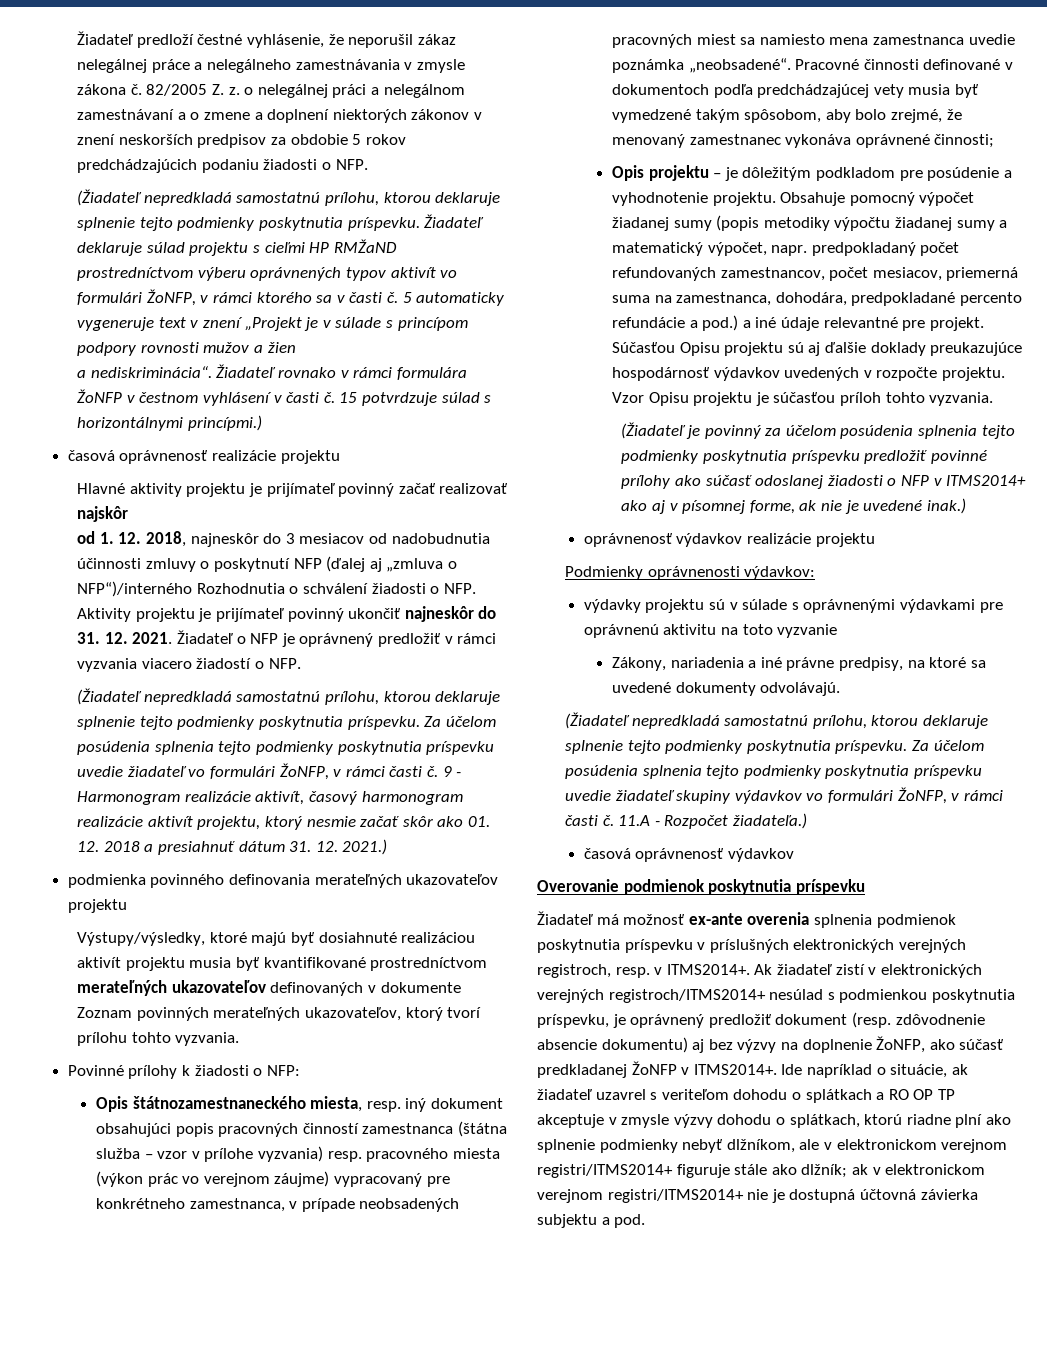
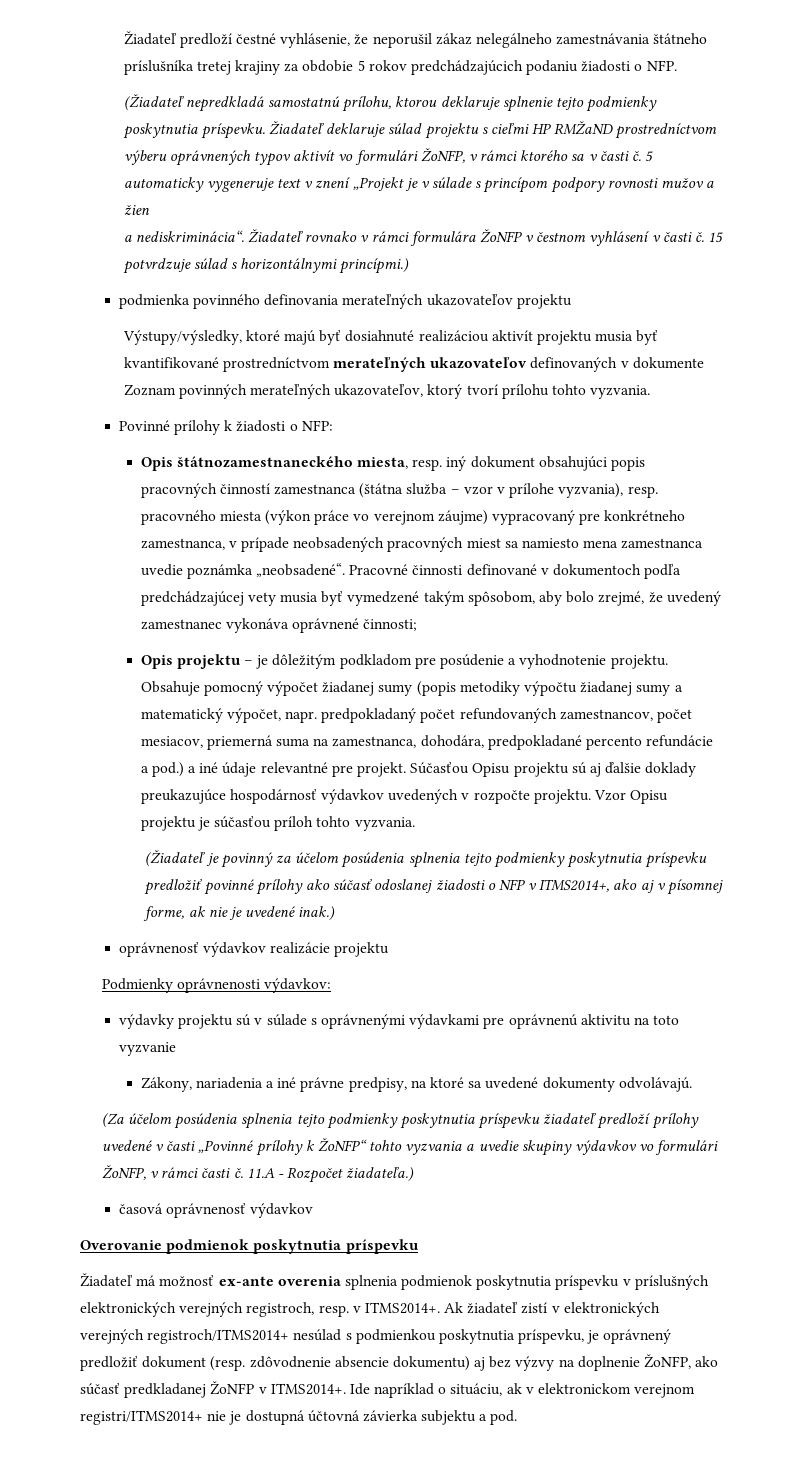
- Žiadateľ predloží čestné vyhlásenie, že neporušil zákaz nelegálnej práce a nelegálneho zamestnávania v zmysle zákona č. 82/2005 Z. z. o nelegálnej práci a nelegálnom zamestnávaní a o zmene a doplnení niektorých zákonov v znení neskorších predpisov za obdobie 5 rokov predchádzajúcich podaniu žiadosti o NFP.
+ Žiadateľ predloží čestné vyhlásenie, že neporušil zákaz nelegálneho zamestnávania štátneho príslušníka tretej krajiny za obdobie 5 rokov predchádzajúcich podaniu žiadosti o NFP.
- časová oprávnenosť realizácie projektu
- Hlavné aktivity projektu je prijímateľ povinný začať realizovať najskôr
- od 1. 12. 2018, najneskôr do 3 mesiacov od nadobudnutia účinnosti zmluvy o poskytnutí NFP (ďalej aj „zmluva o NFP“)/interného Rozhodnutia o schválení žiadosti o NFP. Aktivity projektu je prijímateľ povinný ukončiť najneskôr do 31. 12. 2021. Žiadateľ o NFP je oprávnený predložiť v rámci vyzvania viacero žiadostí o NFP.
- (Žiadateľ nepredkladá samostatnú prílohu, ktorou deklaruje splnenie tejto podmienky poskytnutia príspevku. Za účelom posúdenia splnenia tejto podmienky poskytnutia príspevku uvedie žiadateľ vo formulári ŽoNFP, v rámci časti č. 9 - Harmonogram realizácie aktivít, časový harmonogram realizácie aktivít projektu, ktorý nesmie začať skôr ako 01. 12. 2018 a presiahnuť dátum 31. 12. 2021.)
- Opis štátnozamestnaneckého miesta, resp. iný dokument obsahujúci popis pracovných činností zamestnanca (štátna služba – vzor v prílohe vyzvania) resp. pracovného miesta (výkon prác vo verejnom záujme) vypracovaný pre konkrétneho zamestnanca, v prípade neobsadených pracovných miest sa namiesto mena zamestnanca uvedie poznámka „neobsadené“.
+ Opis štátnozamestnaneckého miesta, resp. iný dokument obsahujúci popis pracovných činností zamestnanca (štátna služba – vzor v prílohe vyzvania), resp. pracovného miesta (výkon práce vo verejnom záujme) vypracovaný pre konkrétneho zamestnanca, v prípade neobsadených pracovných miest sa namiesto mena zamestnanca uvedie poznámka „neobsadené“.
- Pracovné činnosti definované v dokumentoch podľa predchádzajúcej vety musia byť vymedzené takým spôsobom, aby bolo zrejmé, že menovaný zamestnanec vykonáva oprávnené činnosti;
+ Pracovné činnosti definované v dokumentoch podľa predchádzajúcej vety musia byť vymedzené takým spôsobom, aby bolo zrejmé, že uvedený zamestnanec vykonáva oprávnené činnosti;
- (Žiadateľ je povinný za účelom posúdenia splnenia tejto podmienky poskytnutia príspevku predložiť povinné prílohy ako súčasť odoslanej žiadosti o NFP v ITMS2014+ ako aj v písomnej forme, ak nie je uvedené inak.)
+ (Žiadateľ je povinný za účelom posúdenia splnenia tejto podmienky poskytnutia príspevku predložiť povinné prílohy ako súčasť odoslanej žiadosti o NFP v ITMS2014+, ako aj v písomnej forme, ak nie je uvedené inak.)
- (Žiadateľ nepredkladá samostatnú prílohu, ktorou deklaruje splnenie tejto podmienky poskytnutia príspevku. Za účelom posúdenia splnenia tejto podmienky poskytnutia príspevku uvedie žiadateľ skupiny výdavkov vo formulári ŽoNFP, v rámci časti č.
+ (Za účelom posúdenia splnenia tejto podmienky poskytnutia príspevku žiadateľ predloží prílohy uvedené v časti „Povinné prílohy k ŽoNFP“ tohto vyzvania a uvedie skupiny výdavkov vo formulári ŽoNFP, v rámci časti č.
- Ide napríklad o situácie, ak žiadateľ uzavrel s veriteľom dohodu o splátkach a RO OP TP akceptuje v zmysle výzvy dohodu o splátkach, ktorú riadne plní ako splnenie podmienky nebyť dlžníkom, ale v elektronickom verejnom registri/ITMS2014+ figuruje stále ako dlžník; ak v elektronickom verejnom registri/ITMS2014+ nie je dostupná účtovná závierka subjektu a pod.
+ Ide napríklad o situáciu, ak v elektronickom verejnom registri/ITMS2014+ nie je dostupná účtovná závierka subjektu a pod.

